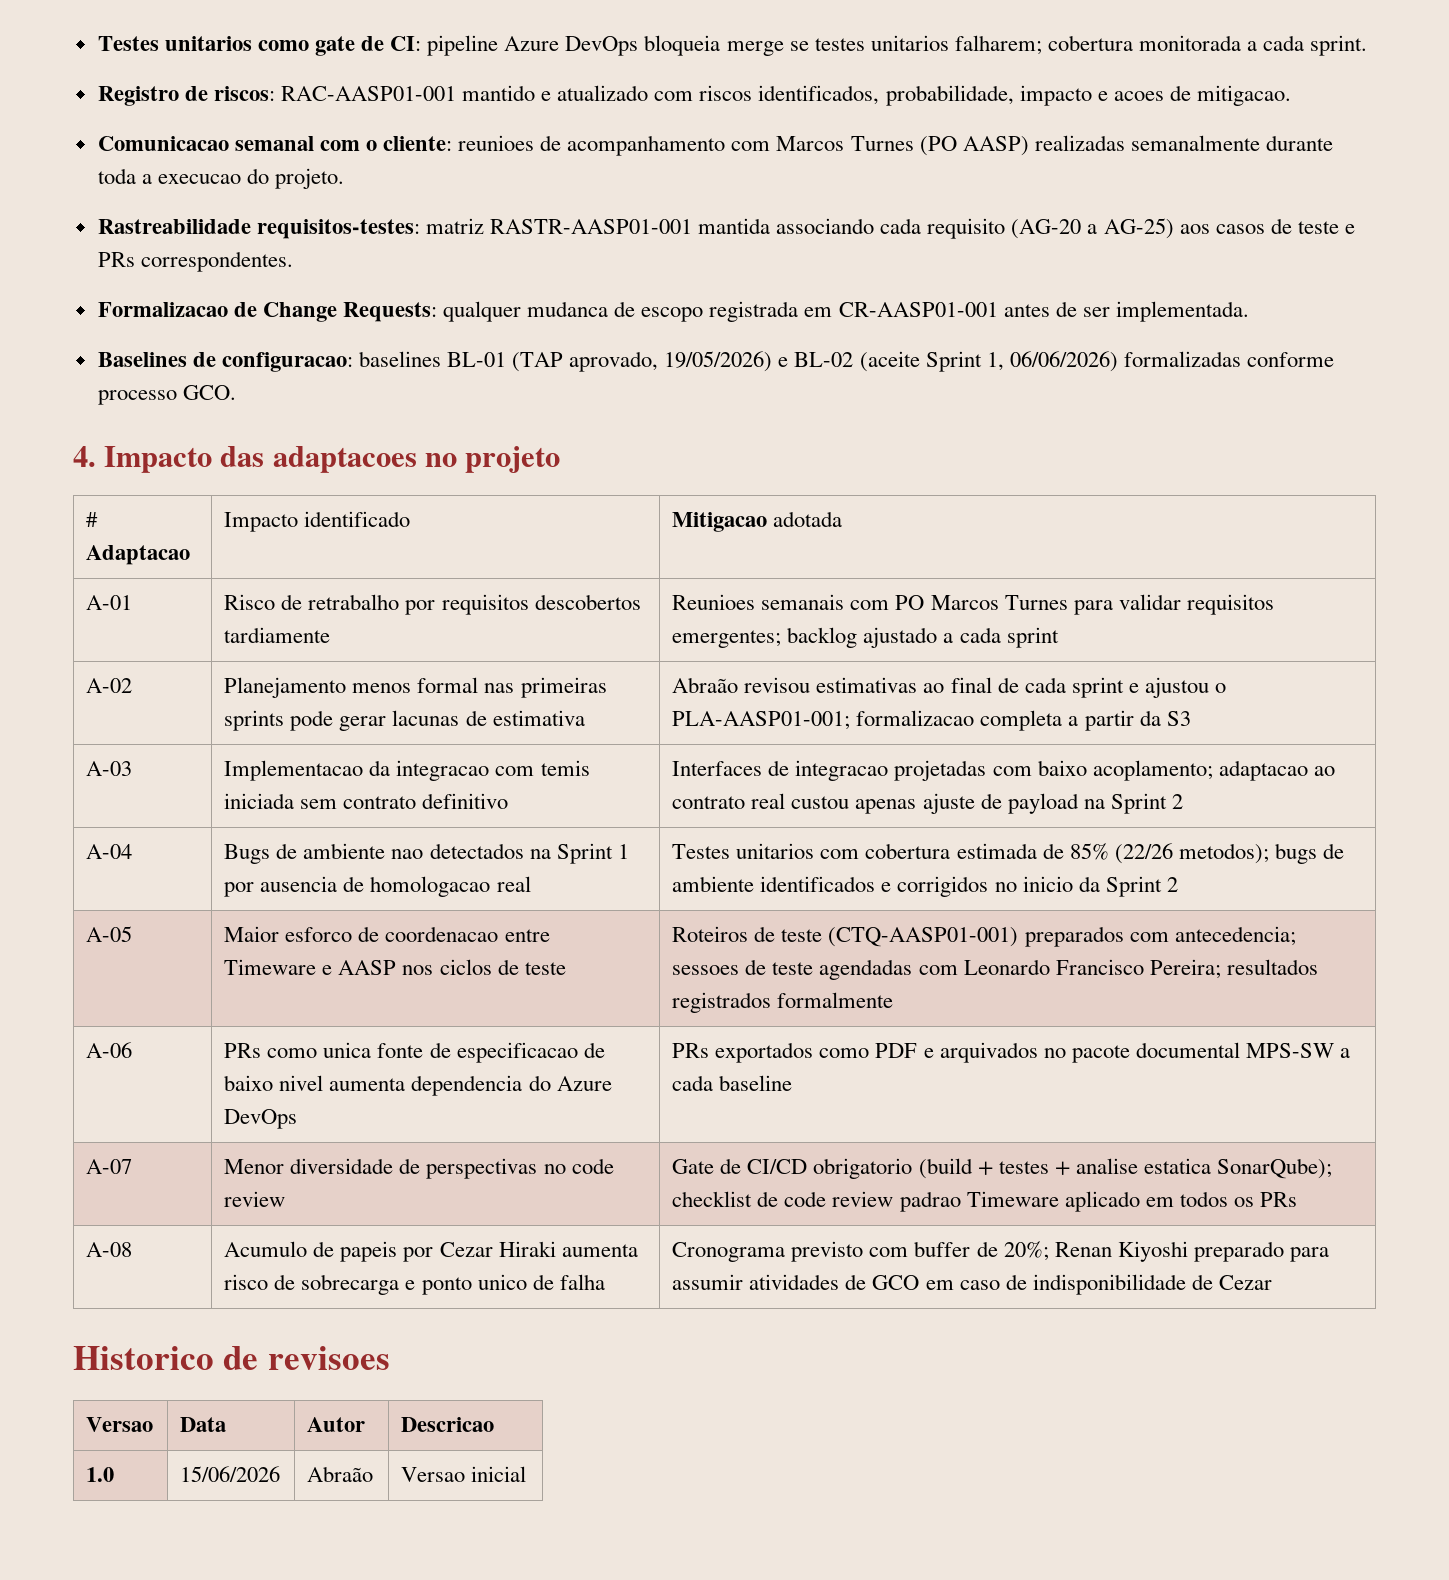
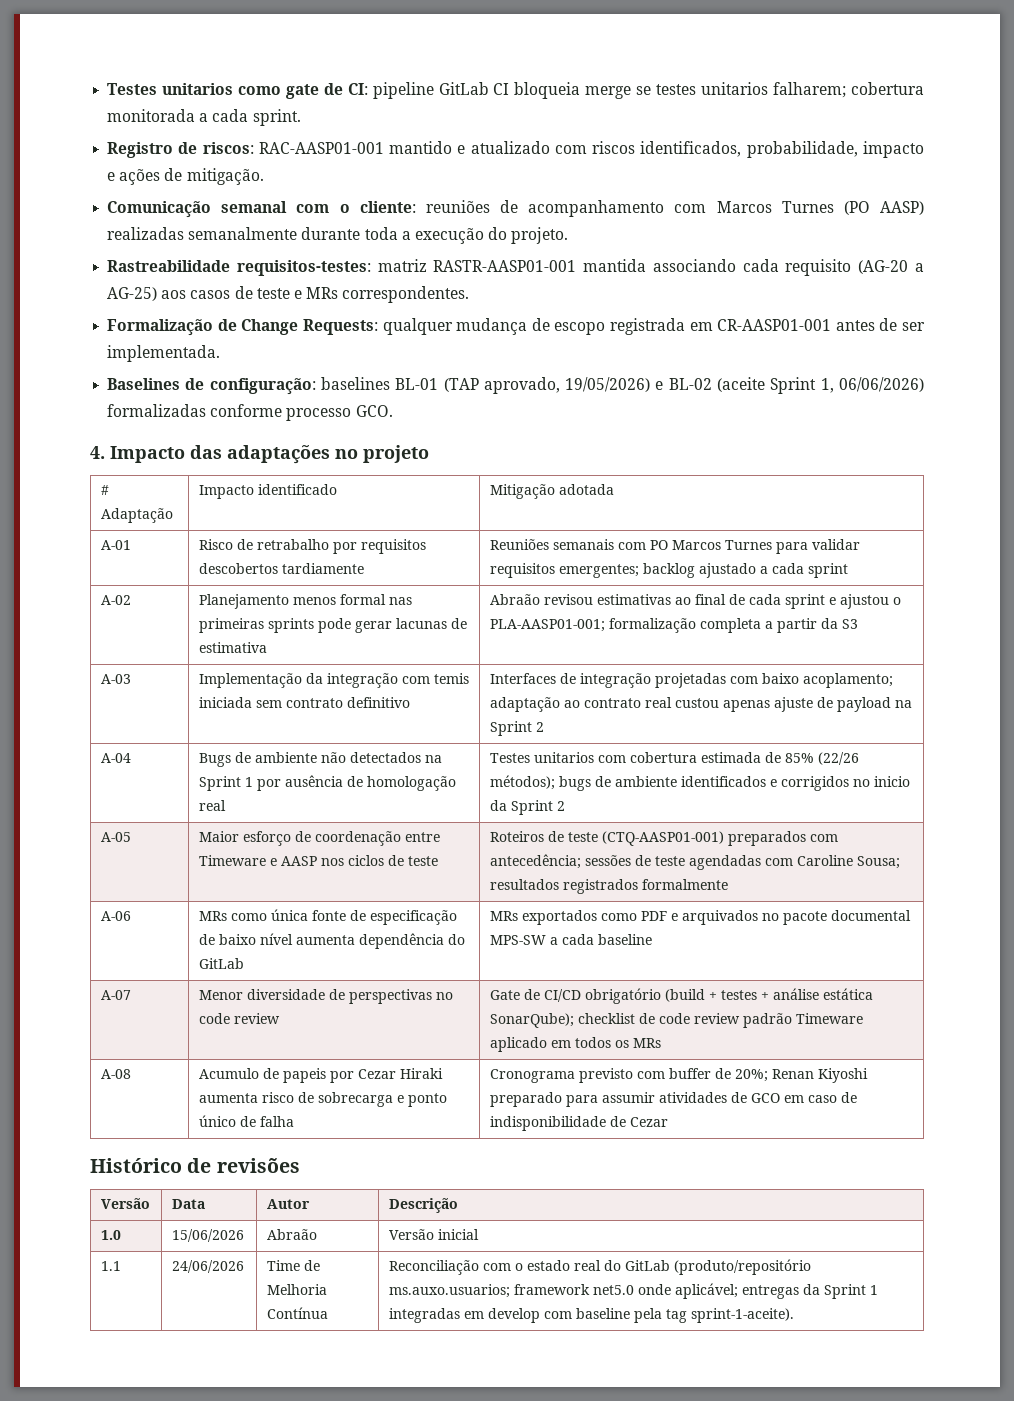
- Testes unitarios como gate de CI: pipeline Azure DevOps bloqueia merge se testes unitarios falharem; cobertura monitorada a cada sprint.
+ Testes unitarios como gate de CI: pipeline GitLab CI bloqueia merge se testes unitarios falharem; cobertura monitorada a cada sprint.
- Registro de riscos: RAC-AASP01-001 mantido e atualizado com riscos identificados, probabilidade, impacto e acoes de mitigacao.
- Comunicacao semanal com o cliente: reunioes de acompanhamento com Marcos Turnes (PO AASP) realizadas semanalmente durante toda a execucao do projeto.
+ Registro de riscos: RAC-AASP01-001 mantido e atualizado com riscos identificados, probabilidade, impacto e ações de mitigação.
+ Comunicação semanal com o cliente: reuniões de acompanhamento com Marcos Turnes (PO AASP) realizadas semanalmente durante toda a execução do projeto.
- Rastreabilidade requisitos-testes: matriz RASTR-AASP01-001 mantida associando cada requisito (AG-20 a AG-25) aos casos de teste e PRs correspondentes.
+ Rastreabilidade requisitos-testes: matriz RASTR-AASP01-001 mantida associando cada requisito (AG-20 a AG-25) aos casos de teste e MRs correspondentes.
- Formalizacao de Change Requests: qualquer mudanca de escopo registrada em CR-AASP01-001 antes de ser implementada.
+ Formalização de Change Requests: qualquer mudança de escopo registrada em CR-AASP01-001 antes de ser implementada.
- Baselines de configuracao: baselines BL-01 (TAP aprovado, 19/05/2026) e BL-02 (aceite Sprint 1, 06/06/2026) formalizadas conforme processo GCO.
+ Baselines de configuração: baselines BL-01 (TAP aprovado, 19/05/2026) e BL-02 (aceite Sprint 1, 06/06/2026) formalizadas conforme processo GCO.
- 4. Impacto das adaptacoes no projeto
+ 4. Impacto das adaptações no projeto
- # Adaptacao | Impacto identificado | Mitigacao adotada
+ # Adaptação | Impacto identificado | Mitigação adotada
- A-01 | Risco de retrabalho por requisitos descobertos tardiamente | Reunioes semanais com PO Marcos Turnes para validar requisitos emergentes; backlog ajustado a cada sprint
+ A-01 | Risco de retrabalho por requisitos descobertos tardiamente | Reuniões semanais com PO Marcos Turnes para validar requisitos emergentes; backlog ajustado a cada sprint
- A-02 | Planejamento menos formal nas primeiras sprints pode gerar lacunas de estimativa | Abraão revisou estimativas ao final de cada sprint e ajustou o PLA-AASP01-001; formalizacao completa a partir da S3
+ A-02 | Planejamento menos formal nas primeiras sprints pode gerar lacunas de estimativa | Abraão revisou estimativas ao final de cada sprint e ajustou o PLA-AASP01-001; formalização completa a partir da S3
- A-03 | Implementacao da integracao com temis iniciada sem contrato definitivo | Interfaces de integracao projetadas com baixo acoplamento; adaptacao ao contrato real custou apenas ajuste de payload na Sprint 2
+ A-03 | Implementação da integração com temis iniciada sem contrato definitivo | Interfaces de integração projetadas com baixo acoplamento; adaptação ao contrato real custou apenas ajuste de payload na Sprint 2
- A-04 | Bugs de ambiente nao detectados na Sprint 1 por ausencia de homologacao real | Testes unitarios com cobertura estimada de 85% (22/26 metodos); bugs de ambiente identificados e corrigidos no inicio da Sprint 2
+ A-04 | Bugs de ambiente não detectados na Sprint 1 por ausência de homologação real | Testes unitarios com cobertura estimada de 85% (22/26 métodos); bugs de ambiente identificados e corrigidos no inicio da Sprint 2
- A-05 | Maior esforco de coordenacao entre Timeware e AASP nos ciclos de teste | Roteiros de teste (CTQ-AASP01-001) preparados com antecedencia; sessoes de teste agendadas com Leonardo Francisco Pereira; resultados registrados formalmente
+ A-05 | Maior esforço de coordenação entre Timeware e AASP nos ciclos de teste | Roteiros de teste (CTQ-AASP01-001) preparados com antecedência; sessões de teste agendadas com Caroline Sousa; resultados registrados formalmente
- A-06 | PRs como unica fonte de especificacao de baixo nivel aumenta dependencia do Azure DevOps | PRs exportados como PDF e arquivados no pacote documental MPS-SW a cada baseline
+ A-06 | MRs como única fonte de especificação de baixo nível aumenta dependência do GitLab | MRs exportados como PDF e arquivados no pacote documental MPS-SW a cada baseline
- A-07 | Menor diversidade de perspectivas no code review | Gate de CI/CD obrigatorio (build + testes + analise estatica SonarQube); checklist de code review padrao Timeware aplicado em todos os PRs
+ A-07 | Menor diversidade de perspectivas no code review | Gate de CI/CD obrigatório (build + testes + análise estática SonarQube); checklist de code review padrão Timeware aplicado em todos os MRs
- A-08 | Acumulo de papeis por Cezar Hiraki aumenta risco de sobrecarga e ponto unico de falha | Cronograma previsto com buffer de 20%; Renan Kiyoshi preparado para assumir atividades de GCO em caso de indisponibilidade de Cezar
+ A-08 | Acumulo de papeis por Cezar Hiraki aumenta risco de sobrecarga e ponto único de falha | Cronograma previsto com buffer de 20%; Renan Kiyoshi preparado para assumir atividades de GCO em caso de indisponibilidade de Cezar
- Historico de revisoes
- Versao | Data | Autor | Descricao
+ Histórico de revisões
+ Versão | Data | Autor | Descrição
- 1.0 | 15/06/2026 | Abraão | Versao inicial
+ 1.0 | 15/06/2026 | Abraão | Versão inicial
+ 1.1 | 24/06/2026 | Time de Melhoria Contínua | Reconciliação com o estado real do GitLab (produto/repositório ms.auxo.usuarios; framework net5.0 onde aplicável; entregas da Sprint 1 integradas em develop com baseline pela tag sprint-1-aceite).

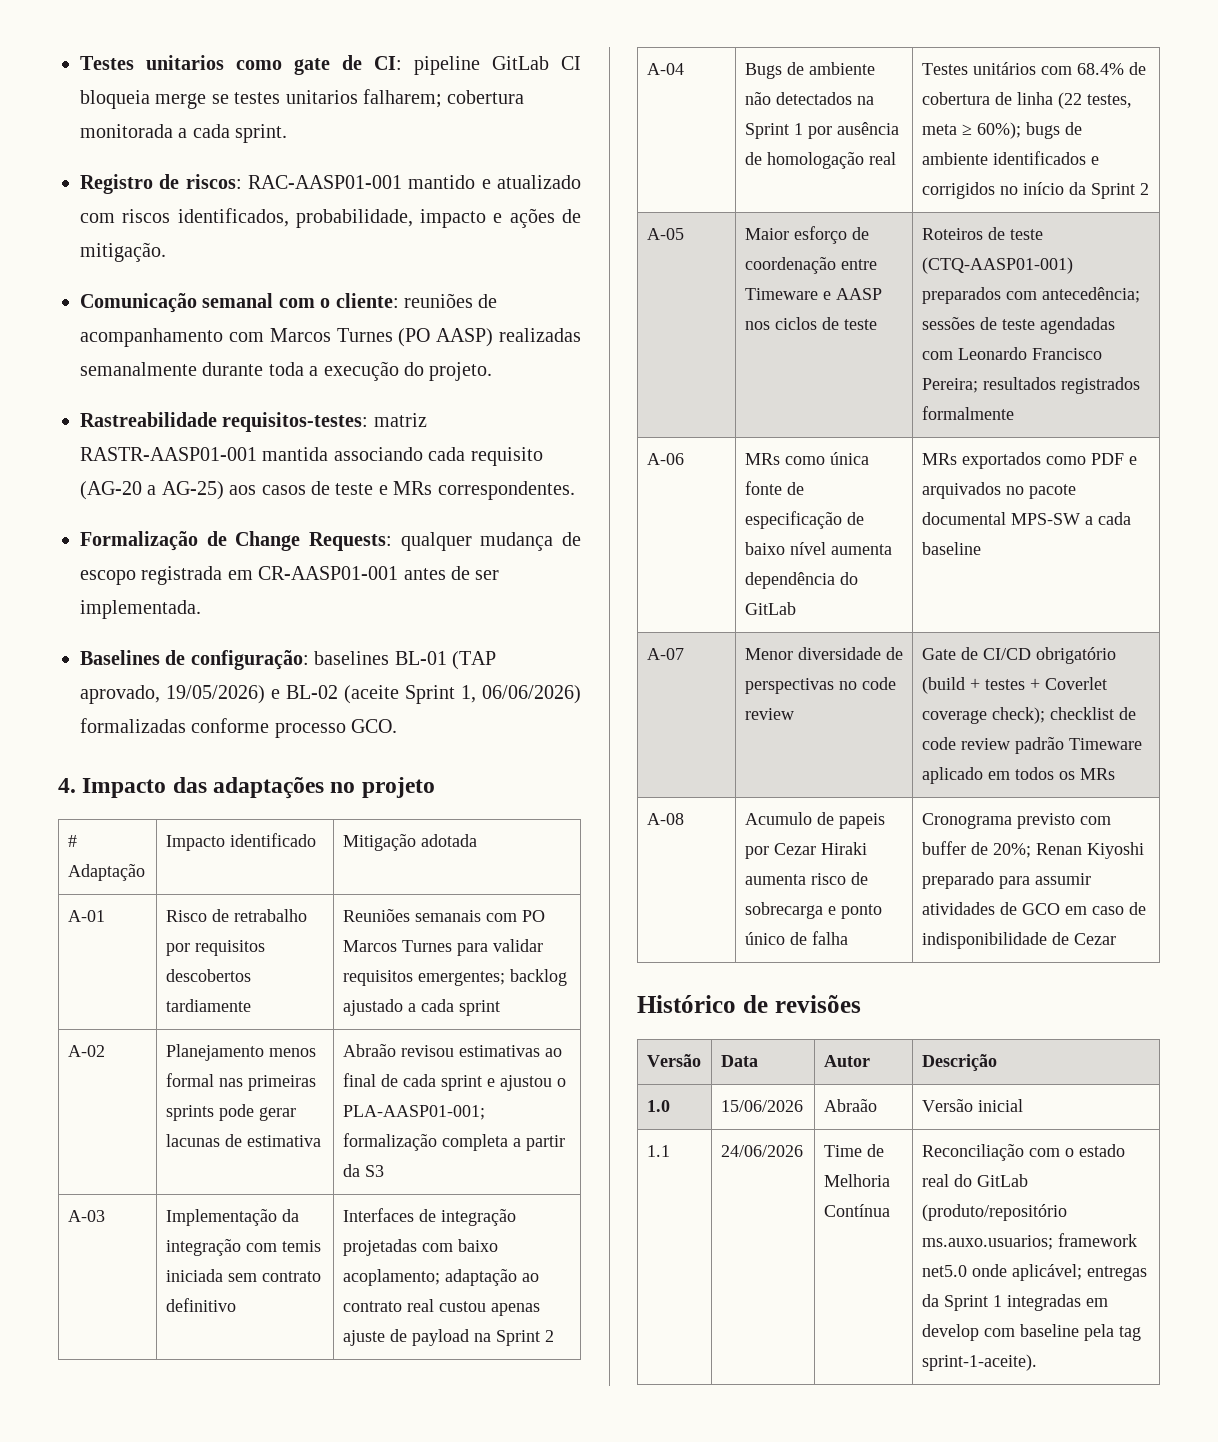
- A-04 | Bugs de ambiente não detectados na Sprint 1 por ausência de homologação real | Testes unitarios com cobertura estimada de 85% (22/26 métodos); bugs de ambiente identificados e corrigidos no inicio da Sprint 2
+ A-04 | Bugs de ambiente não detectados na Sprint 1 por ausência de homologação real | Testes unitários com 68.4% de cobertura de linha (22 testes, meta ≥ 60%); bugs de ambiente identificados e corrigidos no início da Sprint 2
- A-05 | Maior esforço de coordenação entre Timeware e AASP nos ciclos de teste | Roteiros de teste (CTQ-AASP01-001) preparados com antecedência; sessões de teste agendadas com Caroline Sousa; resultados registrados formalmente
+ A-05 | Maior esforço de coordenação entre Timeware e AASP nos ciclos de teste | Roteiros de teste (CTQ-AASP01-001) preparados com antecedência; sessões de teste agendadas com Leonardo Francisco Pereira; resultados registrados formalmente
- A-07 | Menor diversidade de perspectivas no code review | Gate de CI/CD obrigatório (build + testes + análise estática SonarQube); checklist de code review padrão Timeware aplicado em todos os MRs
+ A-07 | Menor diversidade de perspectivas no code review | Gate de CI/CD obrigatório (build + testes + Coverlet coverage check); checklist de code review padrão Timeware aplicado em todos os MRs

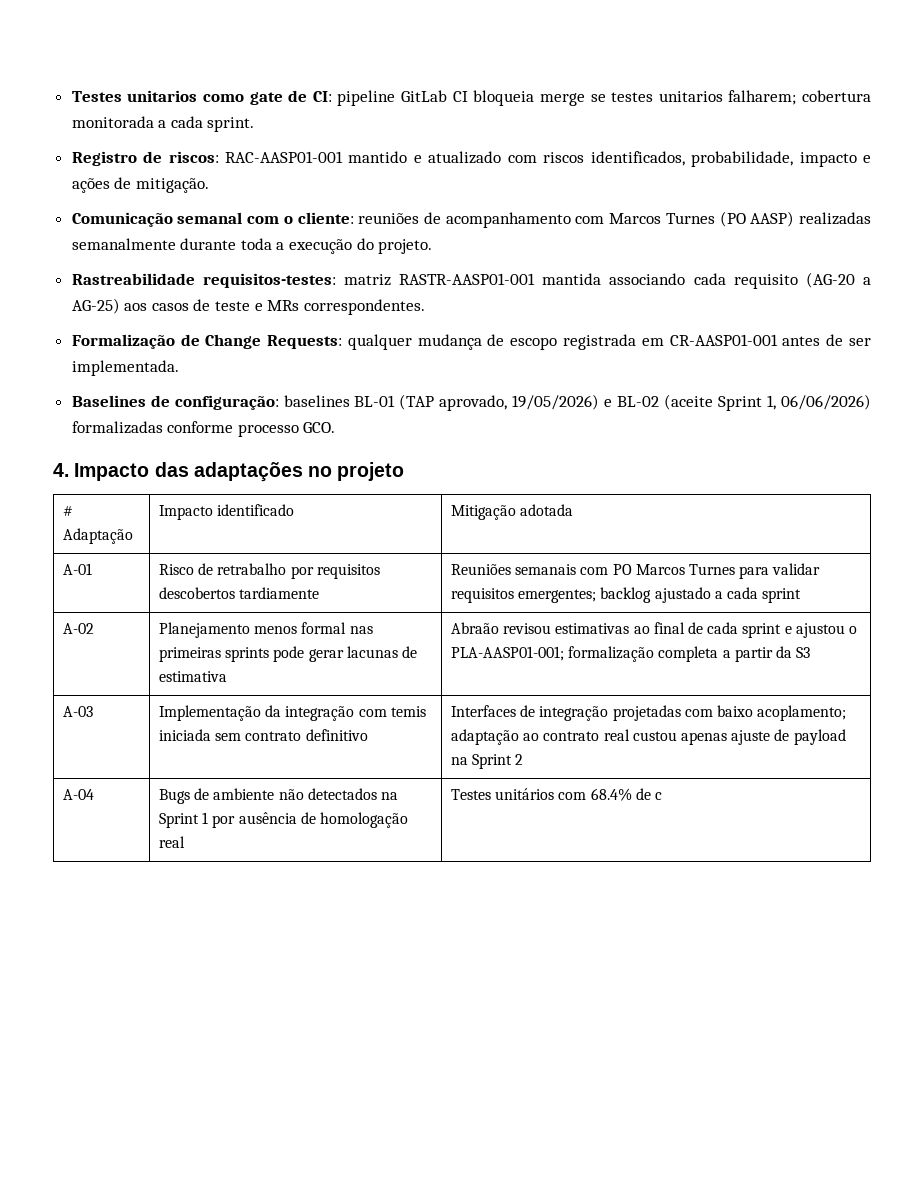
- A-04 | Bugs de ambiente não detectados na Sprint 1 por ausência de homologação real | Testes unitários com 68.4% de cobertura de linha (22 testes, meta ≥ 60%); bugs de ambiente identificados e corrigidos no início da Sprint 2
- A-05 | Maior esforço de coordenação entre Timeware e AASP nos ciclos de teste | Roteiros de teste (CTQ-AASP01-001) preparados com antecedência; sessões de teste agendadas com Leonardo Francisco Pereira; resultados registrados formalmente
- A-06 | MRs como única fonte de especificação de baixo nível aumenta dependência do GitLab | MRs exportados como PDF e arquivados no pacote documental MPS-SW a cada baseline
- A-07 | Menor diversidade de perspectivas no code review | Gate de CI/CD obrigatório (build + testes + Coverlet coverage check); checklist de code review padrão Timeware aplicado em todos os MRs
- A-08 | Acumulo de papeis por Cezar Hiraki aumenta risco de sobrecarga e ponto único de falha | Cronograma previsto com buffer de 20%; Renan Kiyoshi preparado para assumir atividades de GCO em caso de indisponibilidade de Cezar
- Histórico de revisões
- Versão | Data | Autor | Descrição
- 1.0 | 15/06/2026 | Abraão | Versão inicial
- 1.1 | 24/06/2026 | Time de Melhoria Contínua | Reconciliação com o estado real do GitLab (produto/repositório ms.auxo.usuarios; framework net5.0 onde aplicável; entregas da Sprint 1 integradas em develop com baseline pela tag sprint-1-aceite).
+ A-04 | Bugs de ambiente não detectados na Sprint 1 por ausência de homologação real | Testes unitários com 68.4% de c

